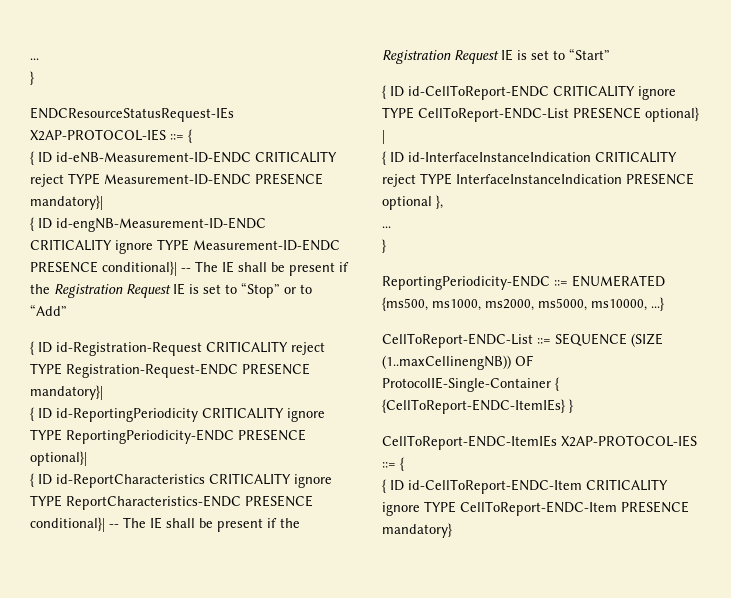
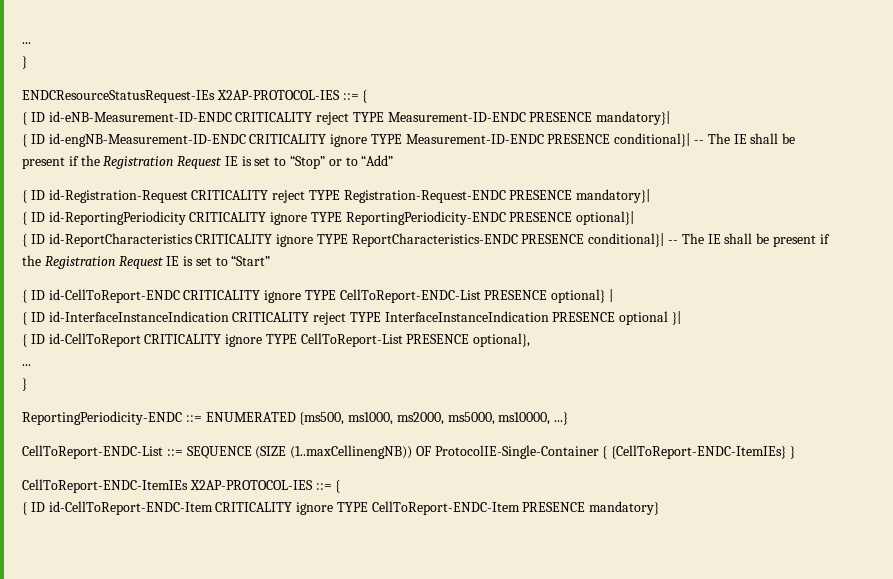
- { ID id-InterfaceInstanceIndication CRITICALITY reject TYPE InterfaceInstanceIndication PRESENCE optional },
+ { ID id-InterfaceInstanceIndication CRITICALITY reject TYPE InterfaceInstanceIndication PRESENCE optional }|
+ { ID id-CellToReport CRITICALITY ignore TYPE CellToReport-List PRESENCE optional},

